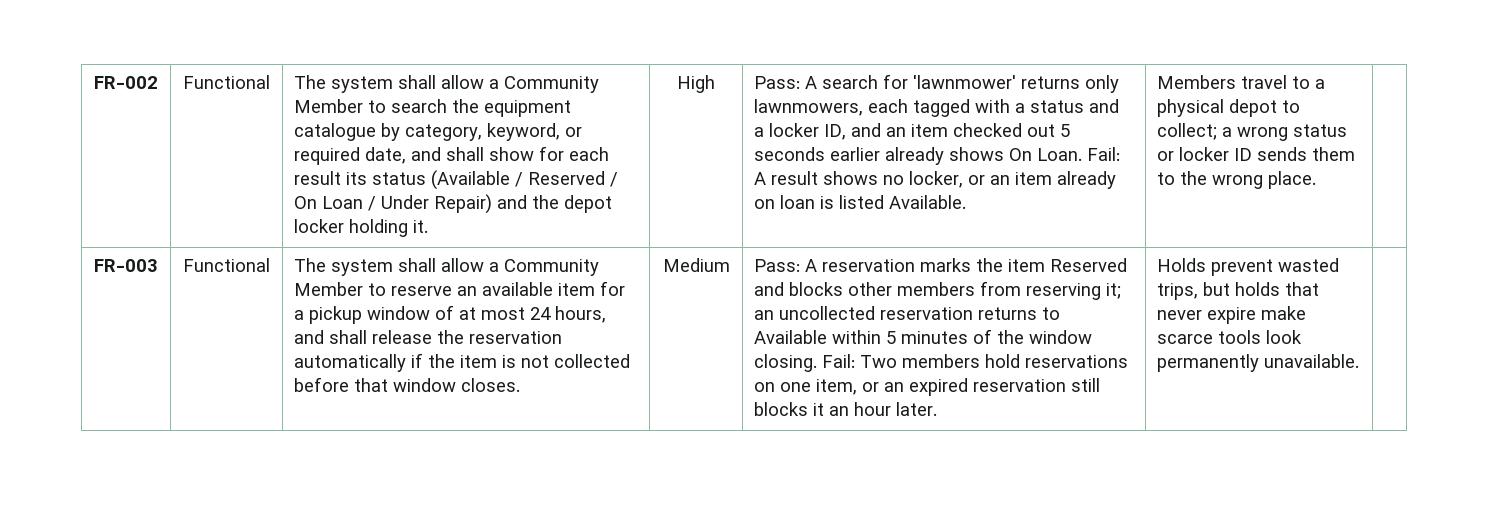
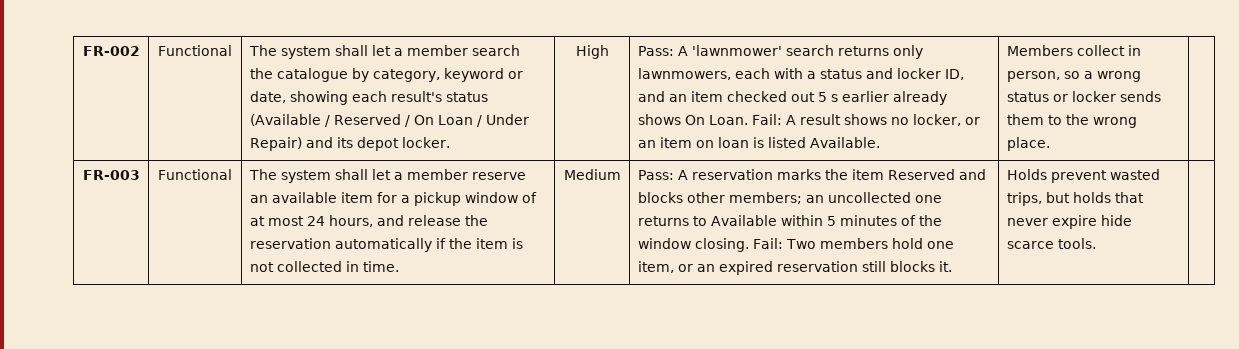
- The system shall allow a Community Member to search the equipment catalogue by category, keyword, or required date, and shall show for each result its status (Available / Reserved / On Loan / Under Repair) and the depot locker holding it.
+ The system shall let a member search the catalogue by category, keyword or date, showing each result's status (Available / Reserved / On Loan / Under Repair) and its depot locker.
- Pass: A search for 'lawnmower' returns only lawnmowers, each tagged with a status and a locker ID, and an item checked out 5 seconds earlier already shows On Loan.
+ Pass: A 'lawnmower' search returns only lawnmowers, each with a status and locker ID, and an item checked out 5 s earlier already shows On Loan.
- Fail: A result shows no locker, or an item already on loan is listed Available.
+ Fail: A result shows no locker, or an item on loan is listed Available.
- Members travel to a physical depot to collect; a wrong status or locker ID sends them to the wrong place.
+ Members collect in person, so a wrong status or locker sends them to the wrong place.
- The system shall allow a Community Member to reserve an available item for a pickup window of at most 24 hours, and shall release the reservation automatically if the item is not collected before that window closes.
+ The system shall let a member reserve an available item for a pickup window of at most 24 hours, and release the reservation automatically if the item is not collected in time.
- Pass: A reservation marks the item Reserved and blocks other members from reserving it; an uncollected reservation returns to Available within 5 minutes of the window closing.
+ Pass: A reservation marks the item Reserved and blocks other members; an uncollected one returns to Available within 5 minutes of the window closing.
- Fail: Two members hold reservations on one item, or an expired reservation still blocks it an hour later.
+ Fail: Two members hold one item, or an expired reservation still blocks it.
- Holds prevent wasted trips, but holds that never expire make scarce tools look permanently unavailable.
+ Holds prevent wasted trips, but holds that never expire hide scarce tools.

